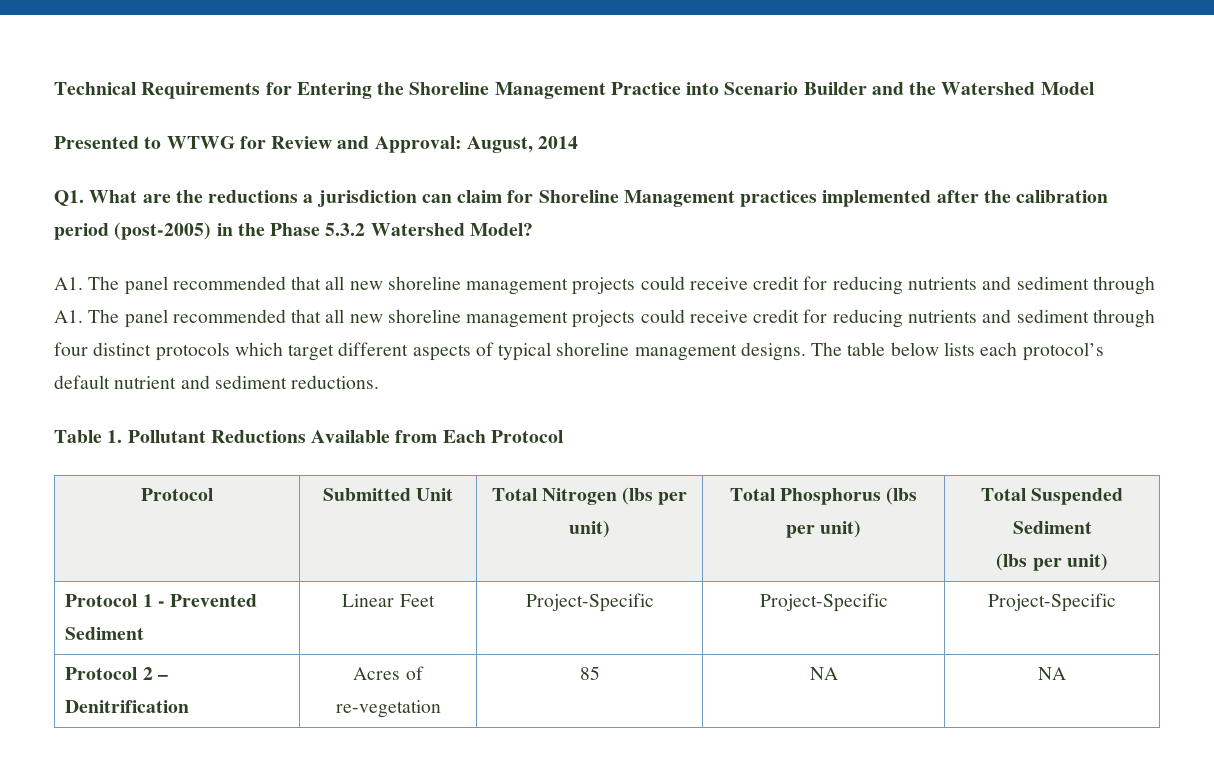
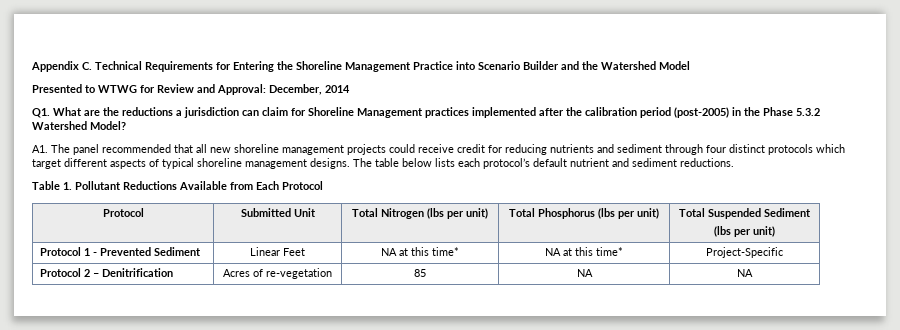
- Technical Requirements for Entering the Shoreline Management Practice into Scenario Builder and the Watershed Model
+ Appendix C. Technical Requirements for Entering the Shoreline Management Practice into Scenario Builder and the Watershed Model
- Presented to WTWG for Review and Approval: August, 2014
+ Presented to WTWG for Review and Approval: December, 2014
- A1. The panel recommended that all new shoreline management projects could receive credit for reducing nutrients and sediment through A1. The panel recommended that all new shoreline management projects could receive credit for reducing nutrients and sediment through four distinct protocols which target different aspects of typical shoreline management designs.
+ A1. The panel recommended that all new shoreline management projects could receive credit for reducing nutrients and sediment through four distinct protocols which target different aspects of typical shoreline management designs.
- Protocol 1 - Prevented Sediment | Linear Feet | Project-Specific | Project-Specific | Project-Specific
+ Protocol 1 - Prevented Sediment | Linear Feet | NA at this time* | NA at this time* | Project-Specific

